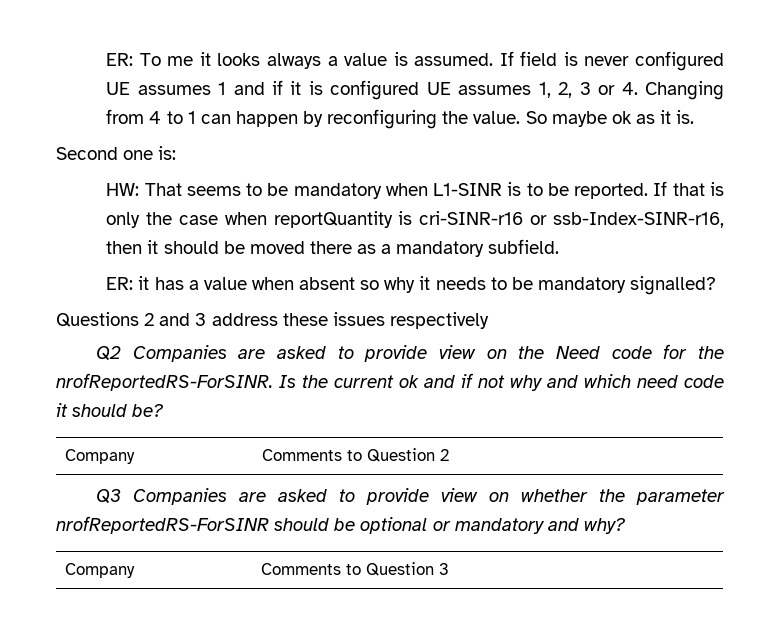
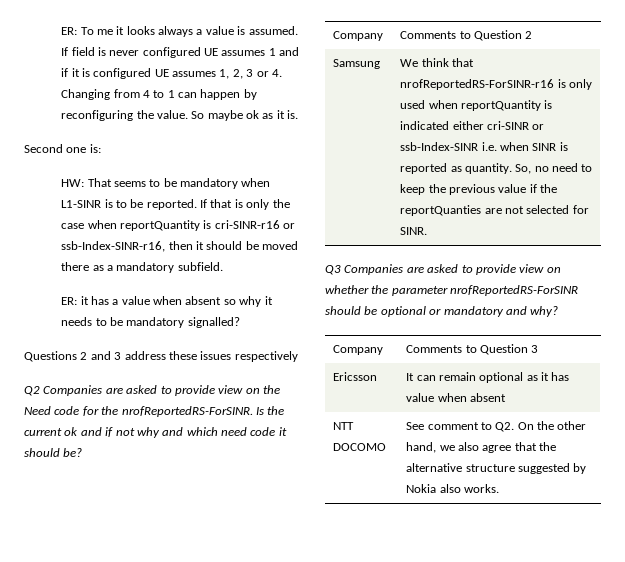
+ Samsung | We think that nrofReportedRS-ForSINR-r16 is only used when reportQuantity is indicated either cri-SINR or ssb-Index-SINR i.e. when SINR is reported as quantity. So, no need to keep the previous value if the reportQuanties are not selected for SINR.
+ Ericsson | It can remain optional as it has value when absent
+ NTT DOCOMO | See comment to Q2. On the other hand, we also agree that the alternative structure suggested by Nokia also works.

